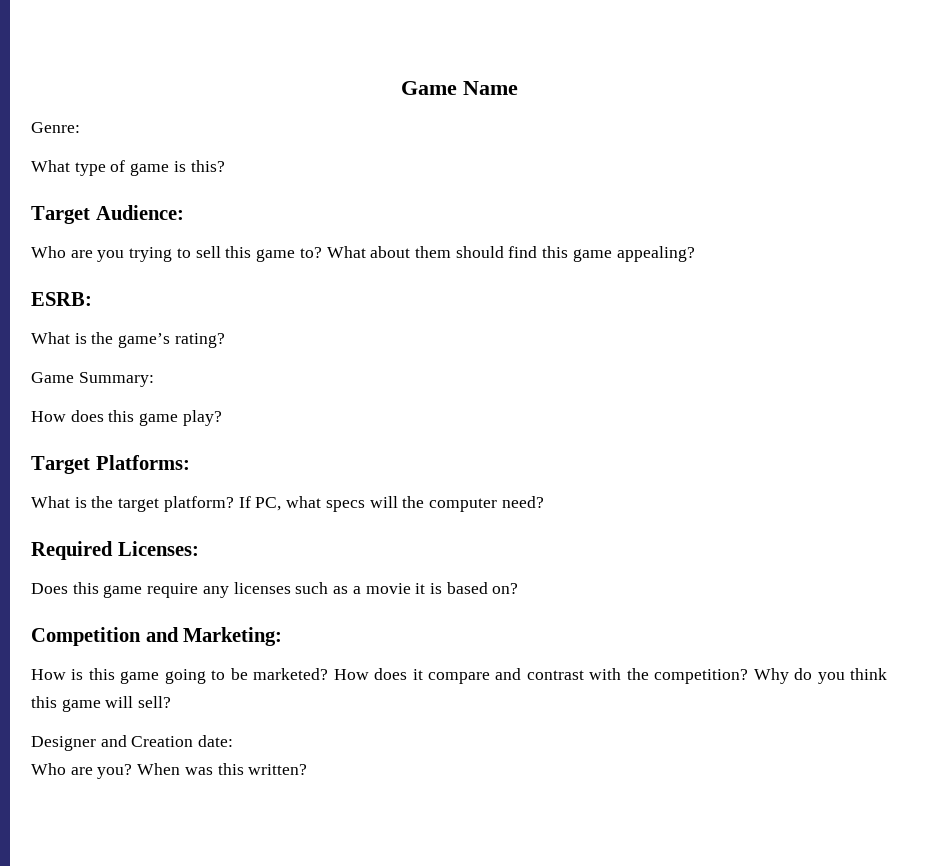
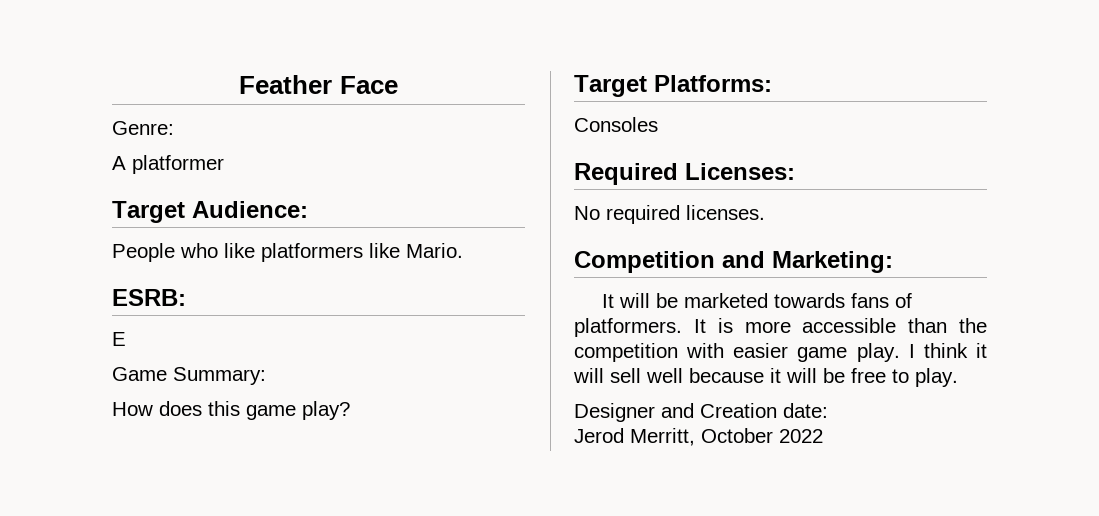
- Game Name
+ Feather Face
- What type of game is this?
+ A platformer
  Target Audience:
- Who are you trying to sell this game to? What about them should find this game appealing?
+ People who like platformers like Mario.
  ESRB:
- What is the game’s rating?
+ E
- What is the target platform? If PC, what specs will the computer need?
+ Consoles
  Required Licenses:
- Does this game require any licenses such as a movie it is based on?
+ No required licenses.
  Competition and Marketing:
- How is this game going to be marketed? How does it compare and contrast with the competition? Why do you think this game will sell?
+ It will be marketed towards fans of platformers. It is more accessible than the competition with easier game play. I think it will sell well because it will be free to play.
  Designer and Creation date:
- Who are you? When was this written?
+ Jerod Merritt, October 2022

